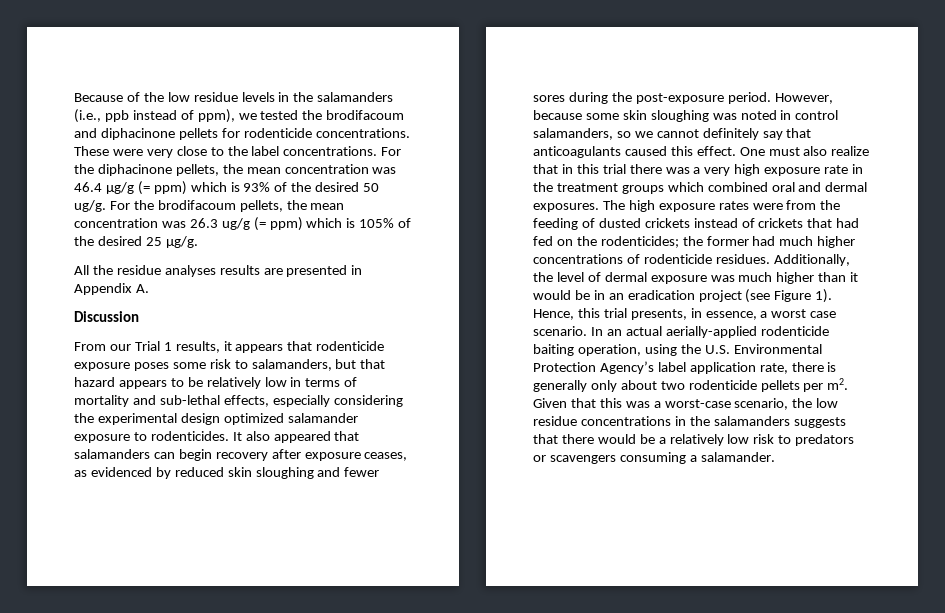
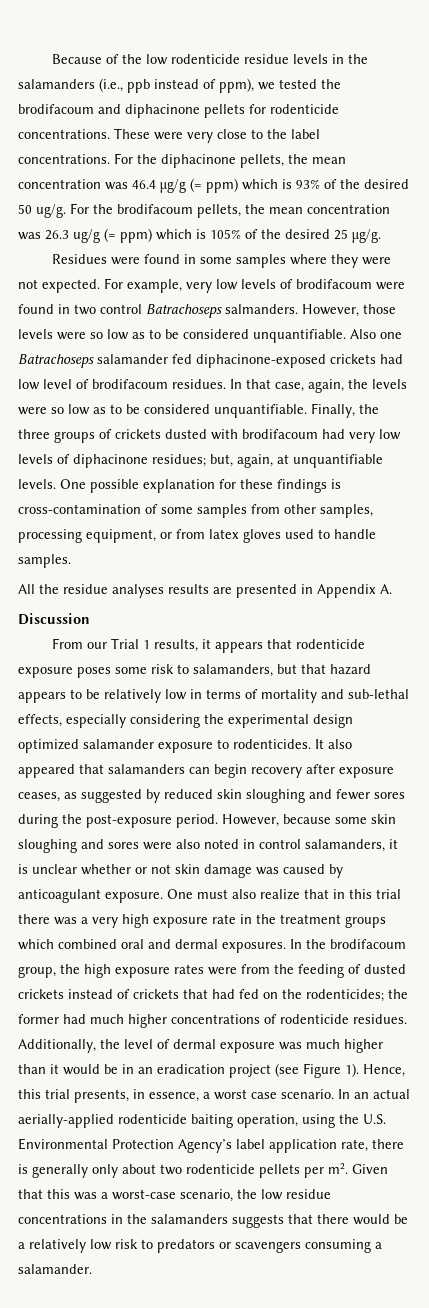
- Because of the low residue levels in the salamanders (i.e., ppb instead of ppm), we tested the brodifacoum and diphacinone pellets for rodenticide concentrations.
+ Because of the low rodenticide residue levels in the salamanders (i.e., ppb instead of ppm), we tested the brodifacoum and diphacinone pellets for rodenticide concentrations.
+ Residues were found in some samples where they were not expected. For example, very low levels of brodifacoum were found in two control Batrachoseps salmanders. However, those levels were so low as to be considered unquantifiable. Also one Batrachoseps salamander fed diphacinone-exposed crickets had low level of brodifacoum residues. In that case, again, the levels were so low as to be considered unquantifiable. Finally, the three groups of crickets dusted with brodifacoum had very low levels of diphacinone residues; but, again, at unquantifiable levels. One possible explanation for these findings is cross-contamination of some samples from other samples, processing equipment, or from latex gloves used to handle samples.
- It also appeared that salamanders can begin recovery after exposure ceases, as evidenced by reduced skin sloughing and fewer sores during the post-exposure period.
+ It also appeared that salamanders can begin recovery after exposure ceases, as suggested by reduced skin sloughing and fewer sores during the post-exposure period.
- However, because some skin sloughing was noted in control salamanders, so we cannot definitely say that anticoagulants caused this effect.
+ However, because some skin sloughing and sores were also noted in control salamanders, it is unclear whether or not skin damage was caused by anticoagulant exposure.
- The high exposure rates were from the feeding of dusted crickets instead of crickets that had fed on the rodenticides; the former had much higher concentrations of rodenticide residues.
+ In the brodifacoum group, the high exposure rates were from the feeding of dusted crickets instead of crickets that had fed on the rodenticides; the former had much higher concentrations of rodenticide residues.

